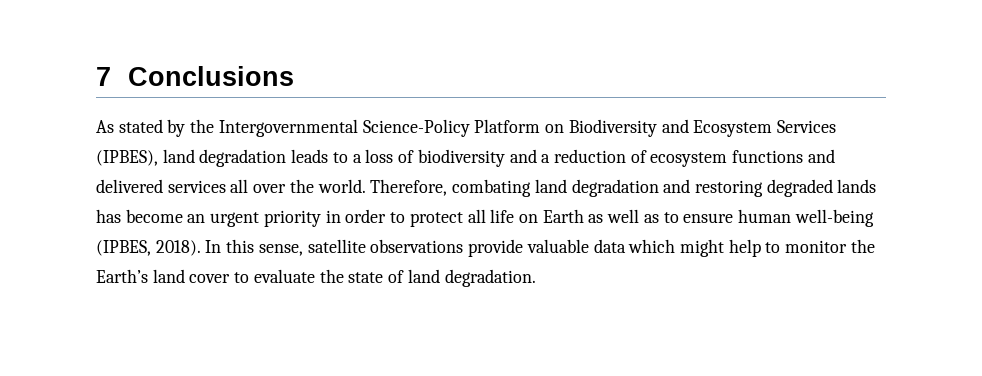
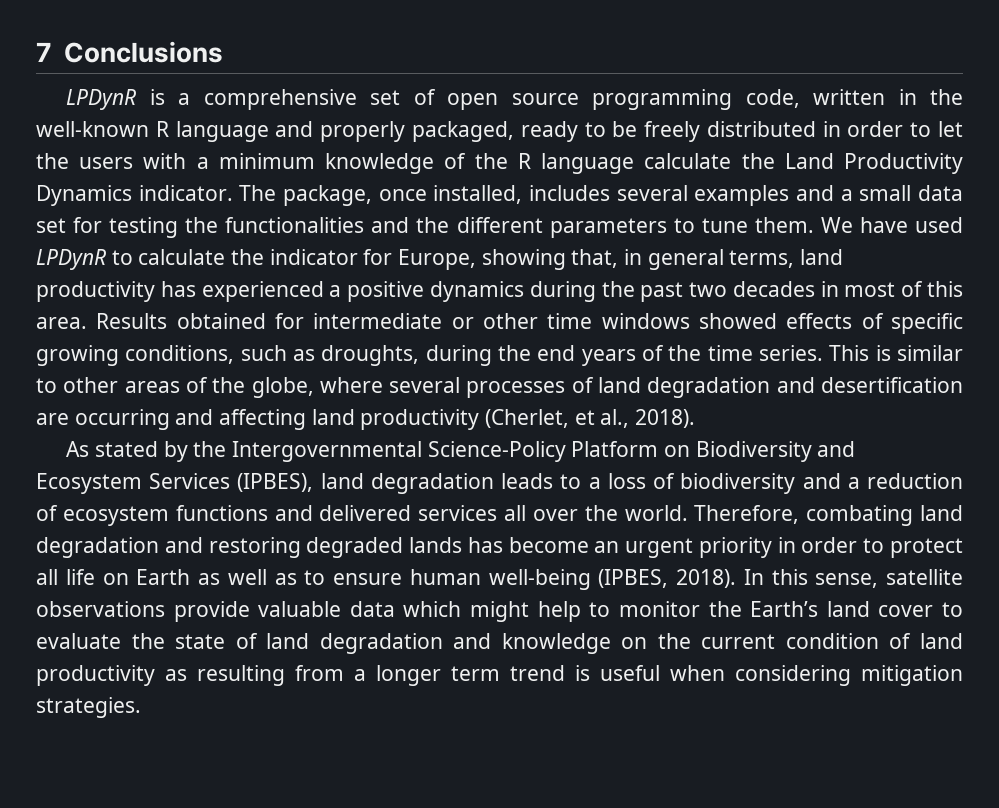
+ LPDynR is a comprehensive set of open source programming code, written in the well-known R language and properly packaged, ready to be freely distributed in order to let the users with a minimum knowledge of the R language calculate the Land Productivity Dynamics indicator. The package, once installed, includes several examples and a small data set for testing the functionalities and the different parameters to tune them. We have used LPDynR to calculate the indicator for Europe, showing that, in general terms, land productivity has experienced a positive dynamics during the past two decades in most of this area. Results obtained for intermediate or other time windows showed effects of specific growing conditions, such as droughts, during the end years of the time series. This is similar to other areas of the globe, where several processes of land degradation and desertification are occurring and affecting land productivity (Cherlet, et al., 2018).
- In this sense, satellite observations provide valuable data which might help to monitor the Earth’s land cover to evaluate the state of land degradation.
+ In this sense, satellite observations provide valuable data which might help to monitor the Earth’s land cover to evaluate the state of land degradation and knowledge on the current condition of land productivity as resulting from a longer term trend is useful when considering mitigation strategies.

